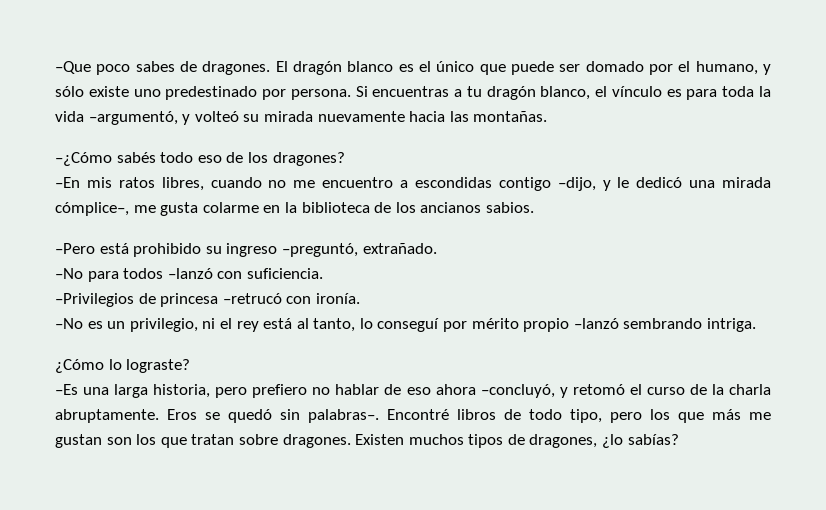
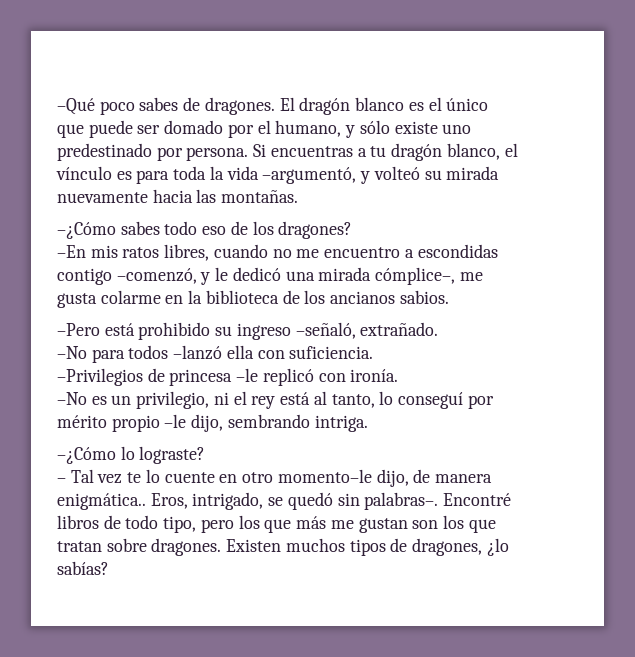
- –Que poco sabes de dragones.
+ –Qué poco sabes de dragones.
- –¿Cómo sabés todo eso de los dragones?
+ –¿Cómo sabes todo eso de los dragones?
- –En mis ratos libres, cuando no me encuentro a escondidas contigo –dijo, y le dedicó una mirada cómplice–, me gusta colarme en la biblioteca de los ancianos sabios.
+ –En mis ratos libres, cuando no me encuentro a escondidas contigo –comenzó, y le dedicó una mirada cómplice–, me gusta colarme en la biblioteca de los ancianos sabios.
- –Pero está prohibido su ingreso –preguntó, extrañado.
+ –Pero está prohibido su ingreso –señaló, extrañado.
- –No para todos –lanzó con suficiencia.
+ –No para todos –lanzó ella con suficiencia.
- –Privilegios de princesa –retrucó con ironía.
+ –Privilegios de princesa –le replicó con ironía.
- –No es un privilegio, ni el rey está al tanto, lo conseguí por mérito propio –lanzó sembrando intriga.
+ –No es un privilegio, ni el rey está al tanto, lo conseguí por mérito propio –le dijo, sembrando intriga.
- ¿Cómo lo lograste?
+ –¿Cómo lo lograste?
- –Es una larga historia, pero prefiero no hablar de eso ahora –concluyó, y retomó el curso de la charla abruptamente. Eros se quedó sin palabras–.
+ – Tal vez te lo cuente en otro momento–le dijo, de manera enigmática.. Eros, intrigado, se quedó sin palabras–.

